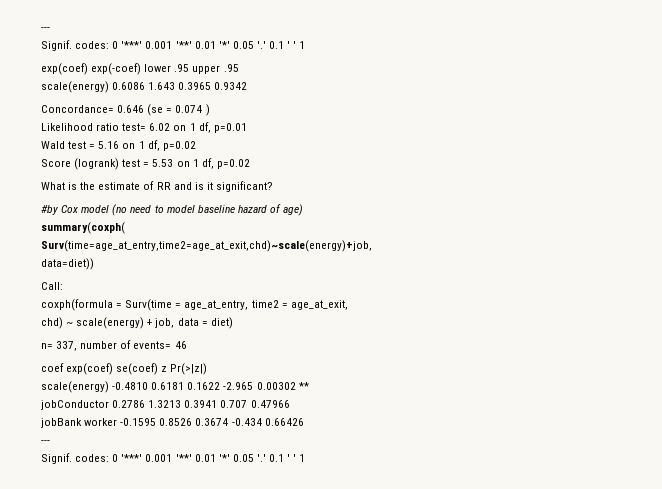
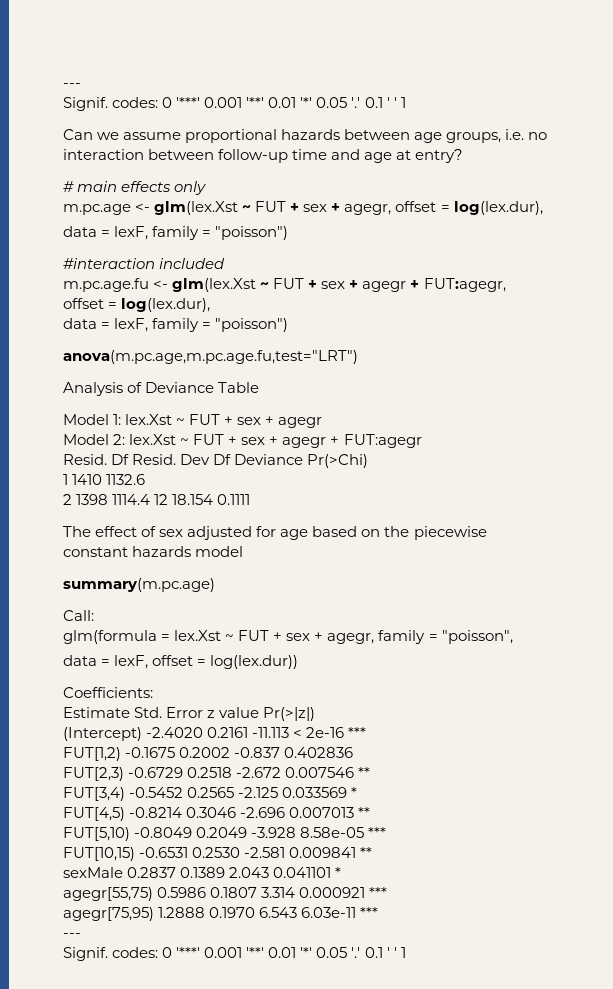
- exp(coef) exp(-coef) lower .95 upper .95
- scale(energy) 0.6086 1.643 0.3965 0.9342
- Concordance= 0.646 (se = 0.074 )
- Likelihood ratio test= 6.02 on 1 df, p=0.01
- Wald test = 5.16 on 1 df, p=0.02
- Score (logrank) test = 5.53 on 1 df, p=0.02
- What is the estimate of RR and is it significant?
- #by Cox model (no need to model baseline hazard of age)
- summary(coxph(
- Surv(time=age_at_entry,time2=age_at_exit,chd)~scale(energy)+job,
- data=diet))
+ Can we assume proportional hazards between age groups, i.e. no interaction between follow-up time and age at entry?
+ # main effects only
+ m.pc.age <- glm(lex.Xst ~ FUT + sex + agegr, offset = log(lex.dur),
+ data = lexF, family = "poisson")
+ #interaction included
+ m.pc.age.fu <- glm(lex.Xst ~ FUT + sex + agegr + FUT:agegr, offset = log(lex.dur),
+ data = lexF, family = "poisson")
+ anova(m.pc.age,m.pc.age.fu,test="LRT")
+ Analysis of Deviance Table
+ Model 1: lex.Xst ~ FUT + sex + agegr
+ Model 2: lex.Xst ~ FUT + sex + agegr + FUT:agegr
+ Resid. Df Resid. Dev Df Deviance Pr(>Chi)
+ 1 1410 1132.6
+ 2 1398 1114.4 12 18.154 0.1111
+ The effect of sex adjusted for age based on the piecewise constant hazards model
+ summary(m.pc.age)
  Call:
- coxph(formula = Surv(time = age_at_entry, time2 = age_at_exit,
- chd) ~ scale(energy) + job, data = diet)
- n= 337, number of events= 46
- coef exp(coef) se(coef) z Pr(>|z|)
- scale(energy) -0.4810 0.6181 0.1622 -2.965 0.00302 **
- jobConductor 0.2786 1.3213 0.3941 0.707 0.47966
- jobBank worker -0.1595 0.8526 0.3674 -0.434 0.66426
+ glm(formula = lex.Xst ~ FUT + sex + agegr, family = "poisson",
+ data = lexF, offset = log(lex.dur))
+ Coefficients:
+ Estimate Std. Error z value Pr(>|z|)
+ (Intercept) -2.4020 0.2161 -11.113 < 2e-16 ***
+ FUT[1,2) -0.1675 0.2002 -0.837 0.402836
+ FUT[2,3) -0.6729 0.2518 -2.672 0.007546 **
+ FUT[3,4) -0.5452 0.2565 -2.125 0.033569 *
+ FUT[4,5) -0.8214 0.3046 -2.696 0.007013 **
+ FUT[5,10) -0.8049 0.2049 -3.928 8.58e-05 ***
+ FUT[10,15) -0.6531 0.2530 -2.581 0.009841 **
+ sexMale 0.2837 0.1389 2.043 0.041101 *
+ agegr[55,75) 0.5986 0.1807 3.314 0.000921 ***
+ agegr[75,95) 1.2888 0.1970 6.543 6.03e-11 ***

